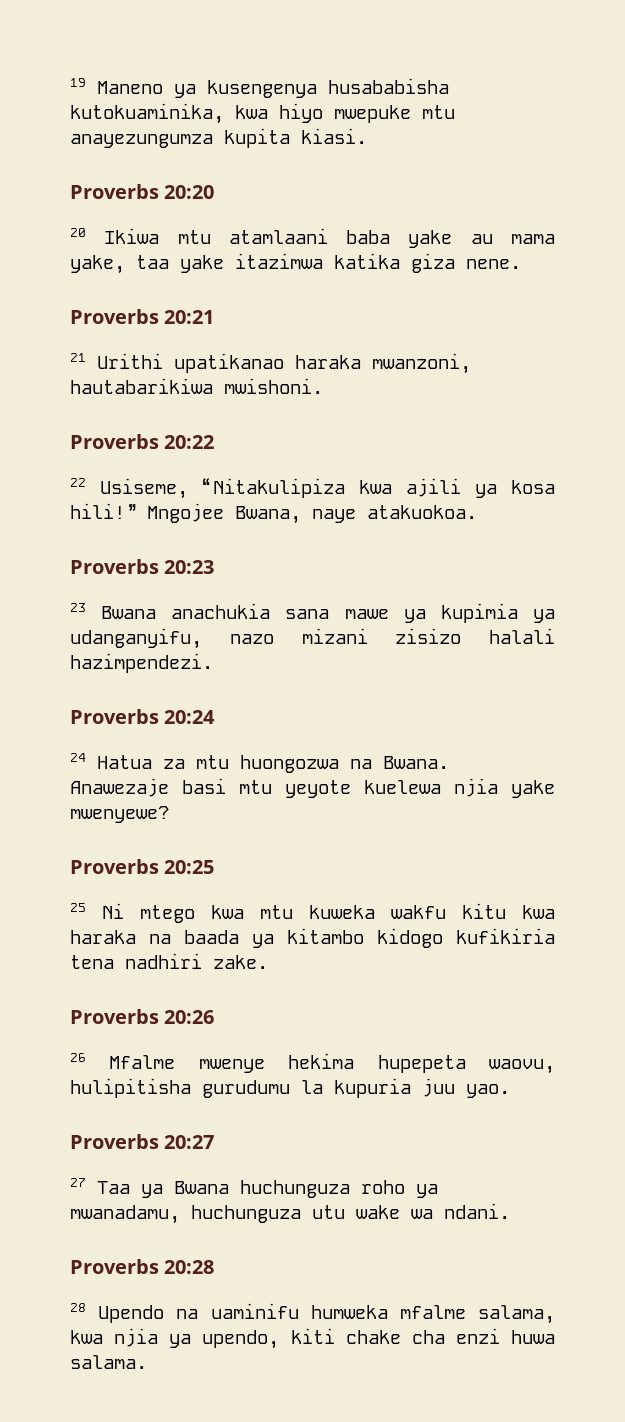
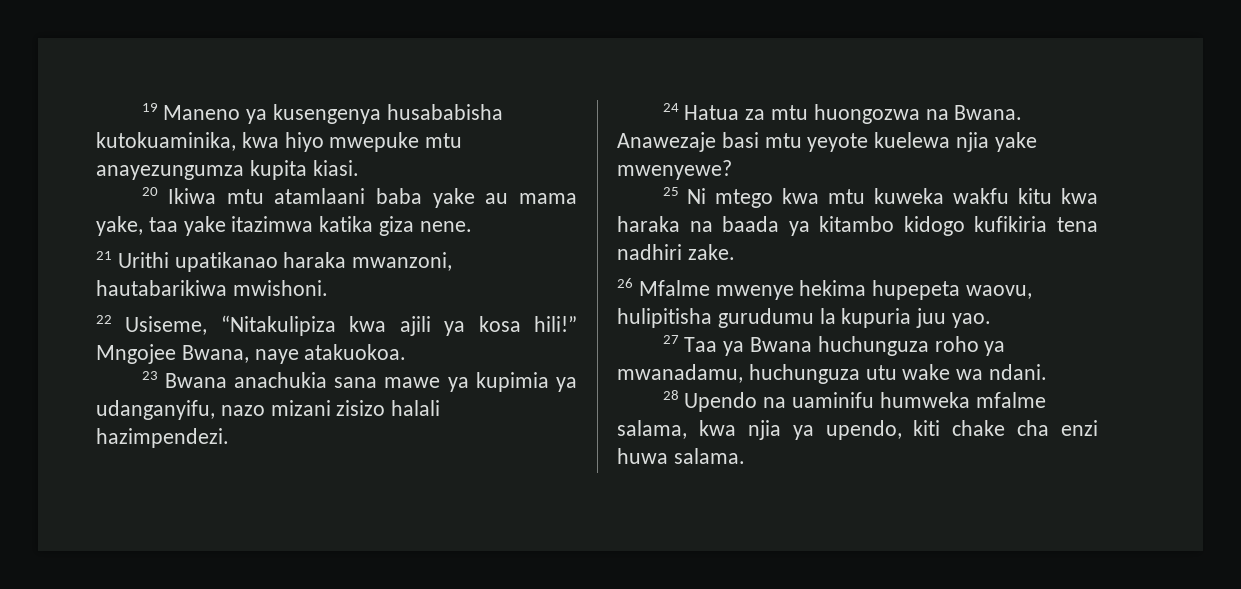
- Proverbs 20:20
- Proverbs 20:21
- Proverbs 20:22
- Proverbs 20:23
- Proverbs 20:24
- Proverbs 20:25
- Proverbs 20:26
- Proverbs 20:27
- Proverbs 20:28

